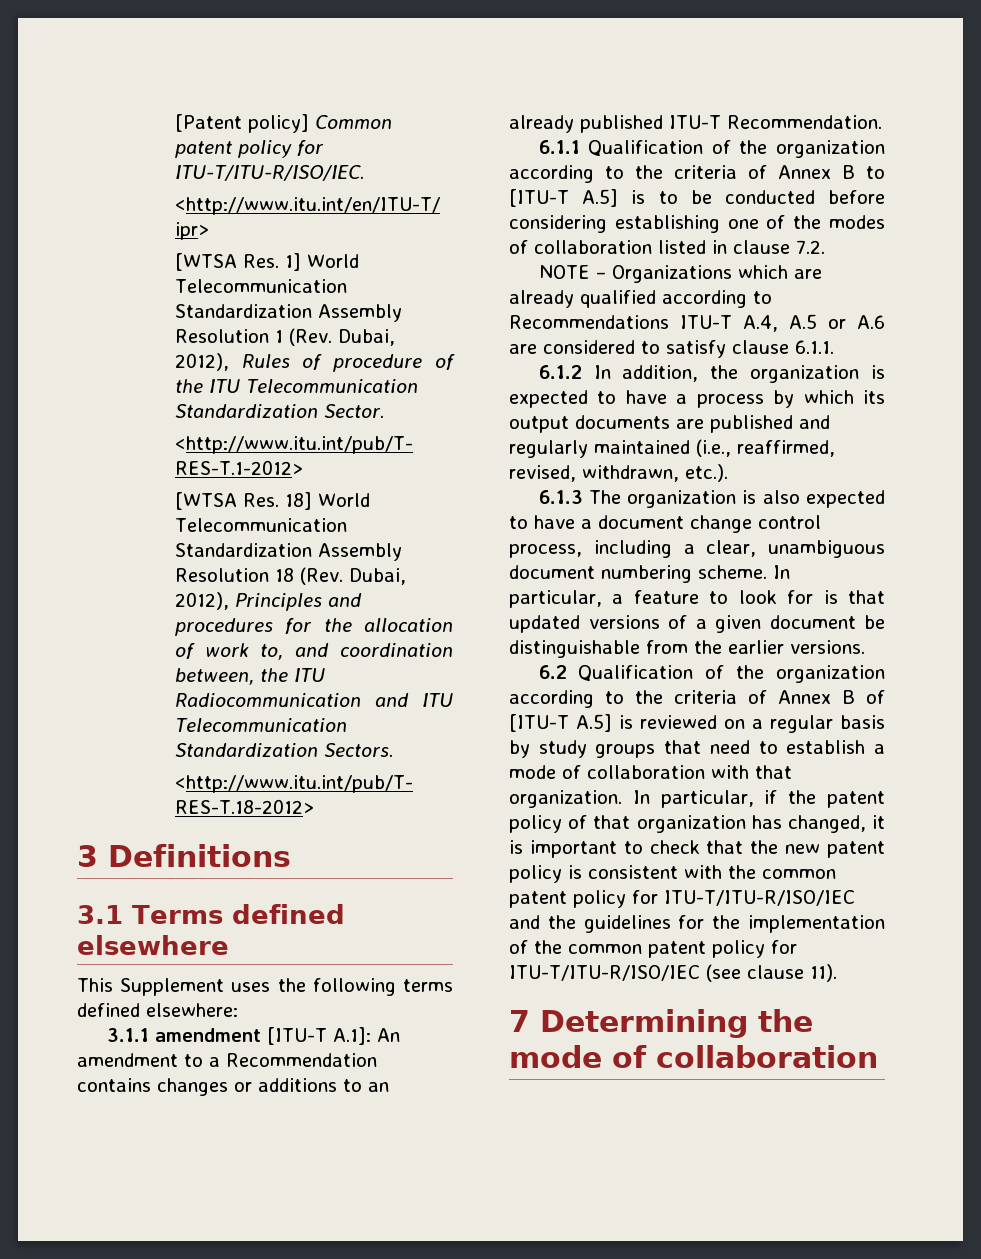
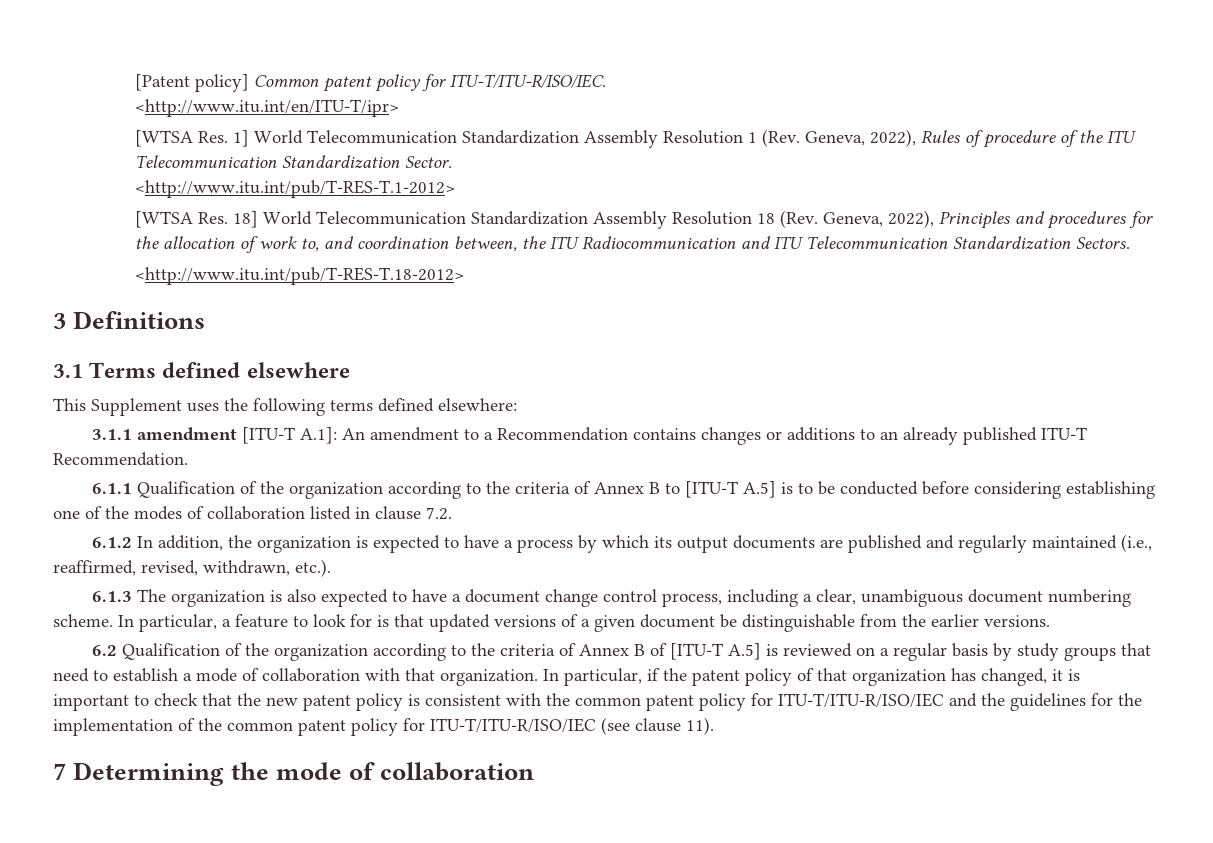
- [WTSA Res. 1] World Telecommunication Standardization Assembly Resolution 1 (Rev. Dubai, 2012), Rules of procedure of the ITU Telecommunication Standardization Sector.
+ [WTSA Res. 1] World Telecommunication Standardization Assembly Resolution 1 (Rev. Geneva, 2022), Rules of procedure of the ITU Telecommunication Standardization Sector.
- [WTSA Res. 18] World Telecommunication Standardization Assembly Resolution 18 (Rev. Dubai, 2012), Principles and procedures for the allocation of work to, and coordination between, the ITU Radiocommunication and ITU Telecommunication Standardization Sectors.
+ [WTSA Res. 18] World Telecommunication Standardization Assembly Resolution 18 (Rev. Geneva, 2022), Principles and procedures for the allocation of work to, and coordination between, the ITU Radiocommunication and ITU Telecommunication Standardization Sectors.
- NOTE – Organizations which are already qualified according to Recommendations ITU-T A.4, A.5 or A.6 are considered to satisfy clause 6.1.1.

